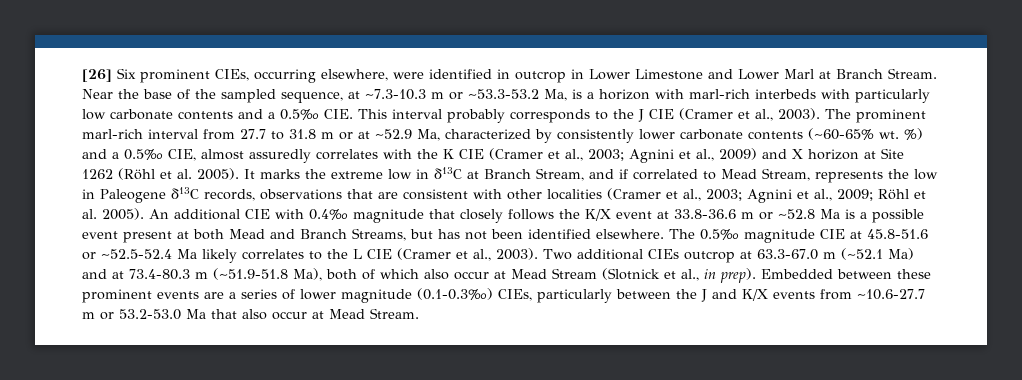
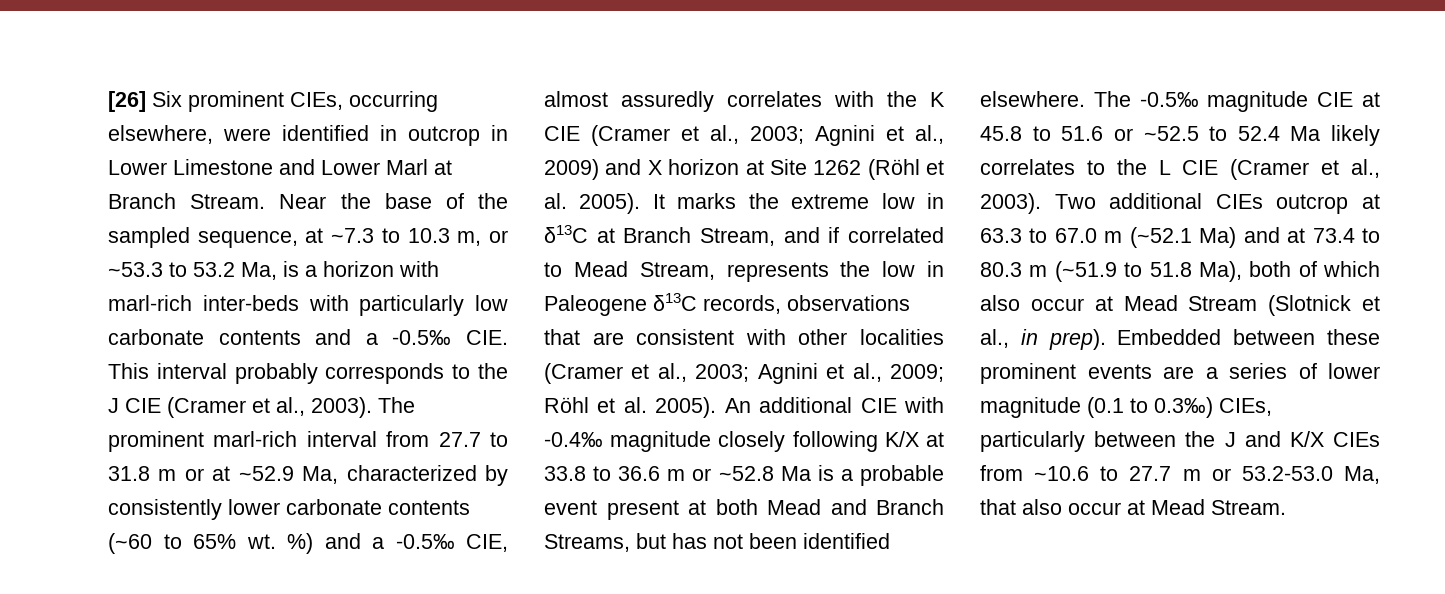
- Near the base of the sampled sequence, at ~7.3-10.3 m or ~53.3-53.2 Ma, is a horizon with marl-rich interbeds with particularly low carbonate contents and a 0.5‰ CIE. This interval probably corresponds to the J CIE (Cramer et al., 2003).
+ Near the base of the sampled sequence, at ~7.3 to 10.3 m, or ~53.3 to 53.2 Ma, is a horizon with marl-rich inter-beds with particularly low carbonate contents and a -0.5‰ CIE. This interval probably corresponds to the J CIE (Cramer et al., 2003).
- The prominent marl-rich interval from 27.7 to 31.8 m or at ~52.9 Ma, characterized by consistently lower carbonate contents (~60-65% wt.
+ The prominent marl-rich interval from 27.7 to 31.8 m or at ~52.9 Ma, characterized by consistently lower carbonate contents (~60 to 65% wt.
- %) and a 0.5‰ CIE, almost assuredly correlates with the K CIE (Cramer et al., 2003; Agnini et al., 2009) and X horizon at Site 1262 (Röhl et al. 2005).
+ %) and a -0.5‰ CIE, almost assuredly correlates with the K CIE (Cramer et al., 2003; Agnini et al., 2009) and X horizon at Site 1262 (Röhl et al. 2005).
- An additional CIE with 0.4‰ magnitude that closely follows the K/X event at 33.8-36.6 m or ~52.8 Ma is a possible event present at both Mead and Branch Streams, but has not been identified elsewhere.
+ An additional CIE with -0.4‰ magnitude closely following K/X at 33.8 to 36.6 m or ~52.8 Ma is a probable event present at both Mead and Branch Streams, but has not been identified elsewhere.
- The 0.5‰ magnitude CIE at 45.8-51.6 or ~52.5-52.4 Ma likely correlates to the L CIE (Cramer et al., 2003).
+ The -0.5‰ magnitude CIE at 45.8 to 51.6 or ~52.5 to 52.4 Ma likely correlates to the L CIE (Cramer et al., 2003).
- Two additional CIEs outcrop at 63.3-67.0 m (~52.1 Ma) and at 73.4-80.3 m (~51.9-51.8 Ma), both of which also occur at Mead Stream (Slotnick et al., in prep).
+ Two additional CIEs outcrop at 63.3 to 67.0 m (~52.1 Ma) and at 73.4 to 80.3 m (~51.9 to 51.8 Ma), both of which also occur at Mead Stream (Slotnick et al., in prep).
- Embedded between these prominent events are a series of lower magnitude (0.1-0.3‰) CIEs, particularly between the J and K/X events from ~10.6-27.7 m or 53.2-53.0 Ma that also occur at Mead Stream.
+ Embedded between these prominent events are a series of lower magnitude (0.1 to 0.3‰) CIEs, particularly between the J and K/X CIEs from ~10.6 to 27.7 m or 53.2-53.0 Ma, that also occur at Mead Stream.

